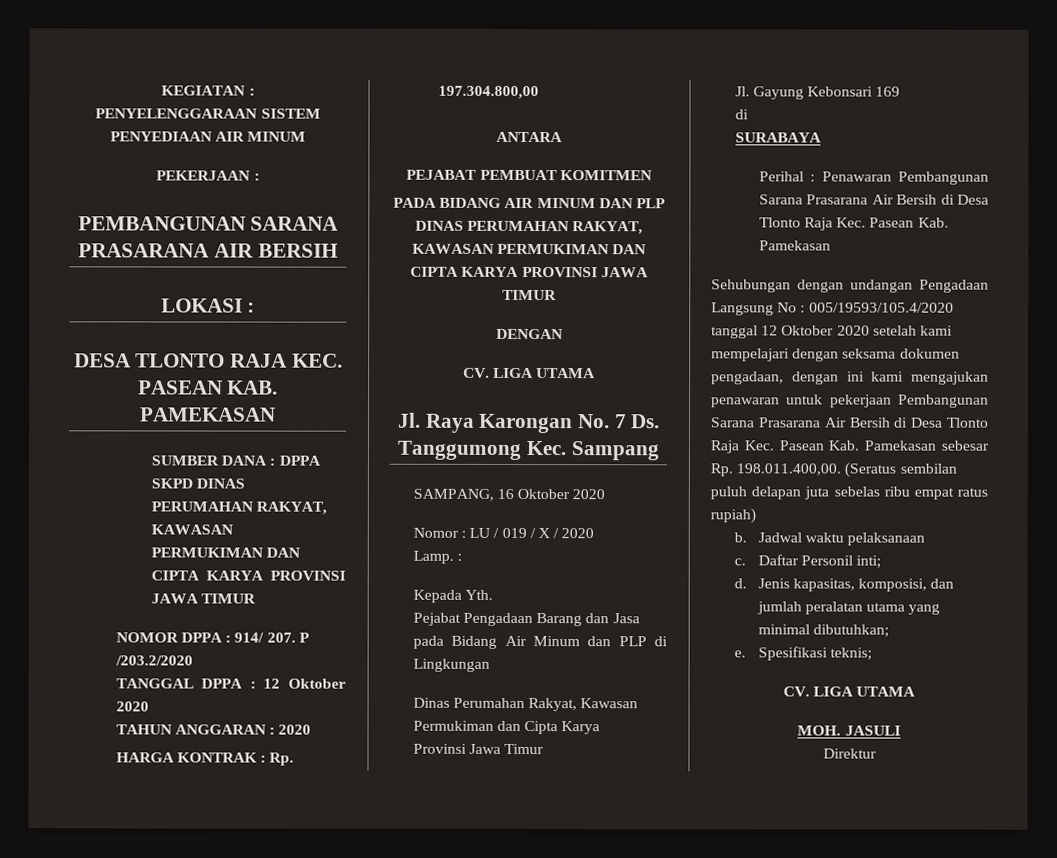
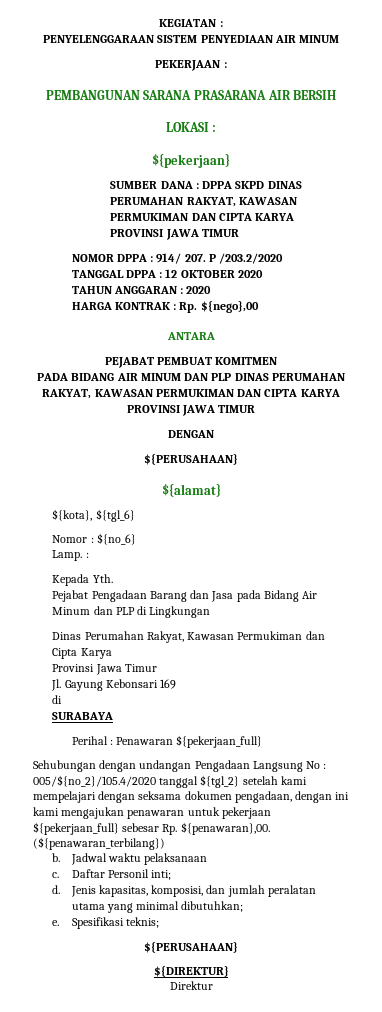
- DESA TLONTO RAJA KEC. PASEAN KAB. PAMEKASAN
+ ${pekerjaan}
- TANGGAL DPPA : 12 Oktober 2020
+ TANGGAL DPPA : 12 OKTOBER 2020
- HARGA KONTRAK : Rp. 197.304.800,00
+ HARGA KONTRAK : Rp. ${nego},00
  DENGAN
- CV. LIGA UTAMA
- Jl. Raya Karongan No. 7 Ds. Tanggumong Kec. Sampang
- SAMPANG, 16 Oktober 2020
- Nomor : LU / 019 / X / 2020
+ ${PERUSAHAAN}
+ ${alamat}
+ ${kota}, ${tgl_6}
+ Nomor : ${no_6}
- Perihal : Penawaran Pembangunan Sarana Prasarana Air Bersih di Desa Tlonto Raja Kec. Pasean Kab. Pamekasan
+ Perihal : Penawaran ${pekerjaan_full}
- Sehubungan dengan undangan Pengadaan Langsung No : 005/19593/105.4/2020 tanggal 12 Oktober 2020 setelah kami mempelajari dengan seksama dokumen pengadaan, dengan ini kami mengajukan penawaran untuk pekerjaan Pembangunan Sarana Prasarana Air Bersih di Desa Tlonto Raja Kec. Pasean Kab. Pamekasan sebesar Rp. 198.011.400,00. (Seratus sembilan puluh delapan juta sebelas ribu empat ratus rupiah)
+ Sehubungan dengan undangan Pengadaan Langsung No : 005/${no_2}/105.4/2020 tanggal ${tgl_2} setelah kami mempelajari dengan seksama dokumen pengadaan, dengan ini kami mengajukan penawaran untuk pekerjaan ${pekerjaan_full} sebesar Rp. ${penawaran},00. (${penawaran_terbilang})
  Spesifikasi teknis;
- CV. LIGA UTAMA
- MOH. JASULI
+ ${PERUSAHAAN}
+ ${DIREKTUR}

